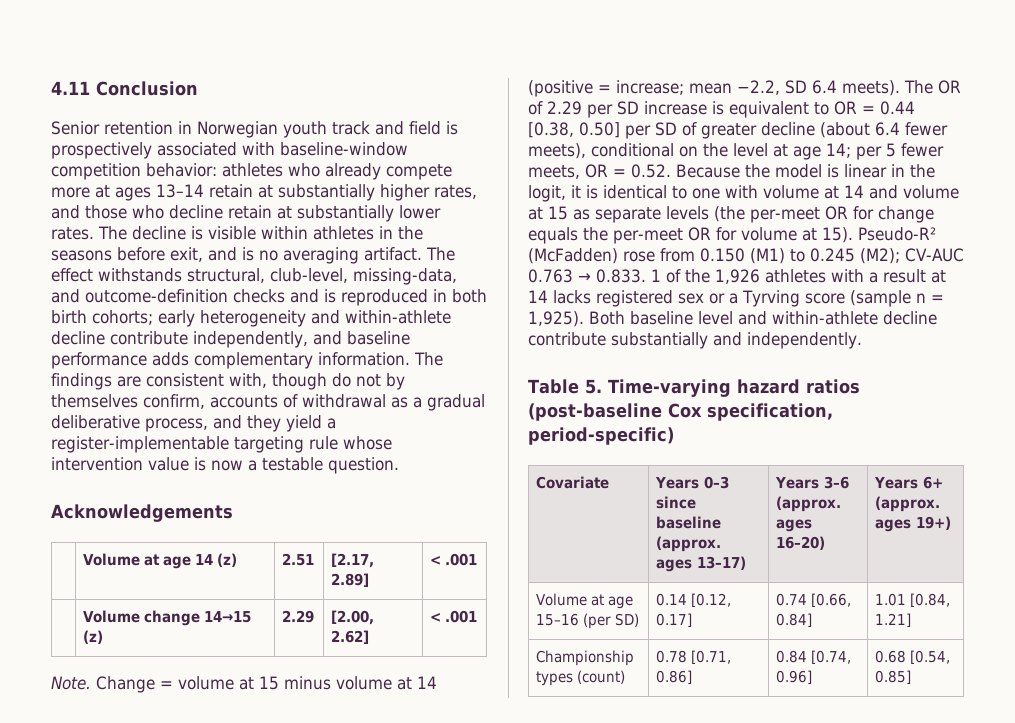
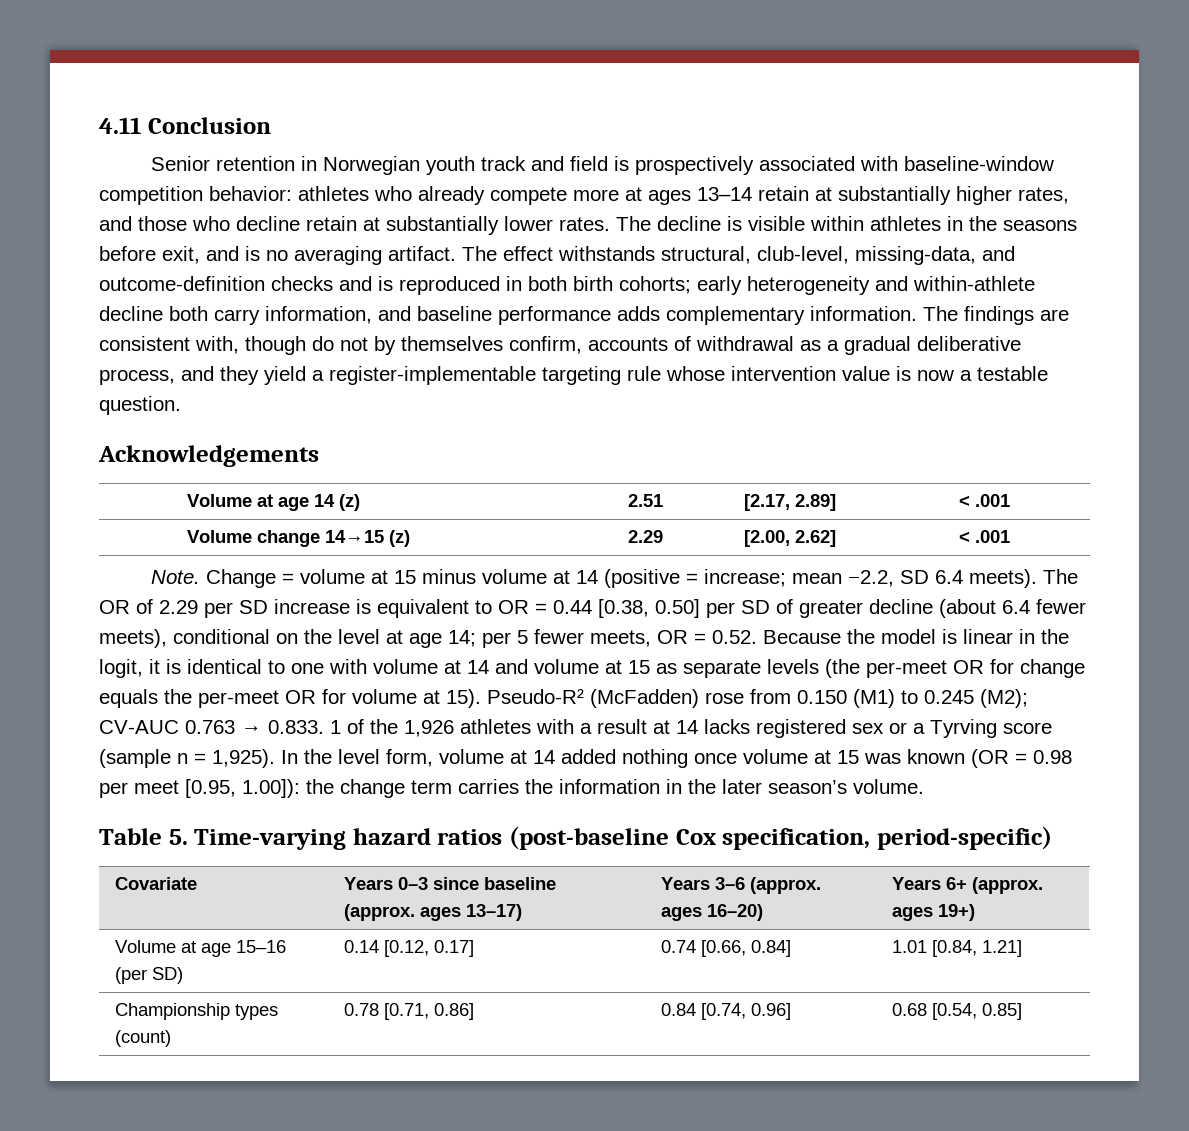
- The effect withstands structural, club-level, missing-data, and outcome-definition checks and is reproduced in both birth cohorts; early heterogeneity and within-athlete decline contribute independently, and baseline performance adds complementary information.
+ The effect withstands structural, club-level, missing-data, and outcome-definition checks and is reproduced in both birth cohorts; early heterogeneity and within-athlete decline both carry information, and baseline performance adds complementary information.
- Both baseline level and within-athlete decline contribute substantially and independently.
+ In the level form, volume at 14 added nothing once volume at 15 was known (OR = 0.98 per meet [0.95, 1.00]): the change term carries the information in the later season’s volume.

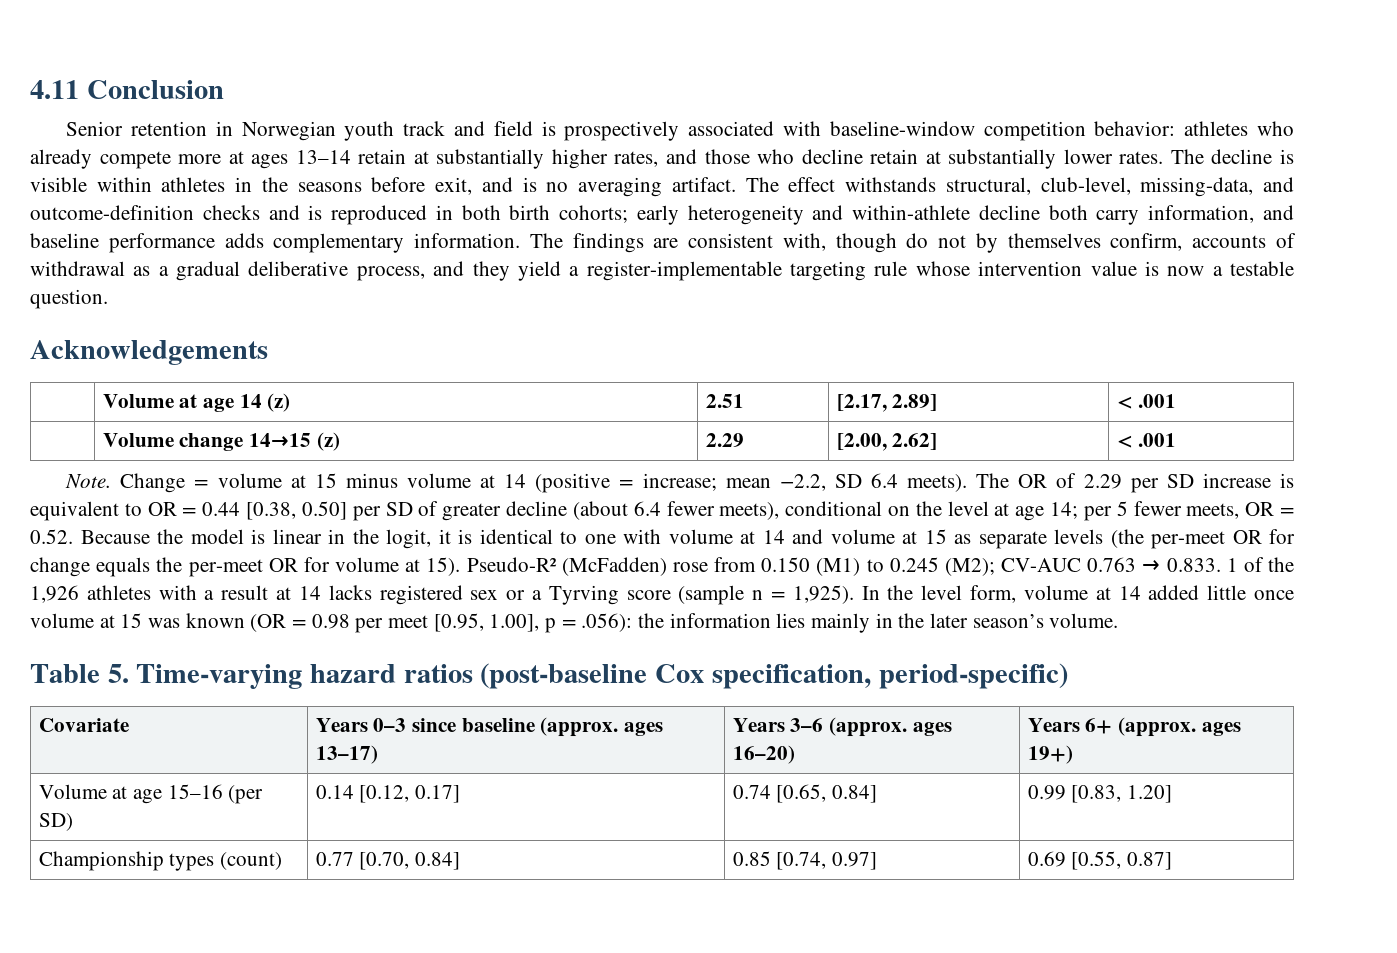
- In the level form, volume at 14 added nothing once volume at 15 was known (OR = 0.98 per meet [0.95, 1.00]): the change term carries the information in the later season’s volume.
+ In the level form, volume at 14 added little once volume at 15 was known (OR = 0.98 per meet [0.95, 1.00], p = .056): the information lies mainly in the later season’s volume.
- Volume at age 15–16 (per SD) | 0.14 [0.12, 0.17] | 0.74 [0.66, 0.84] | 1.01 [0.84, 1.21]
+ Volume at age 15–16 (per SD) | 0.14 [0.12, 0.17] | 0.74 [0.65, 0.84] | 0.99 [0.83, 1.20]
- Championship types (count) | 0.78 [0.71, 0.86] | 0.84 [0.74, 0.96] | 0.68 [0.54, 0.85]
+ Championship types (count) | 0.77 [0.70, 0.84] | 0.85 [0.74, 0.97] | 0.69 [0.55, 0.87]

